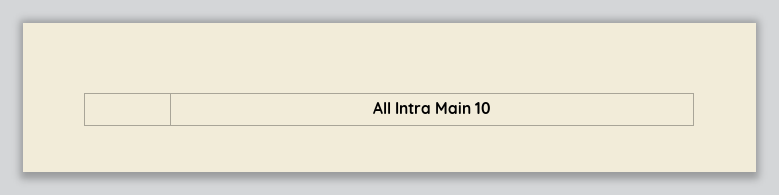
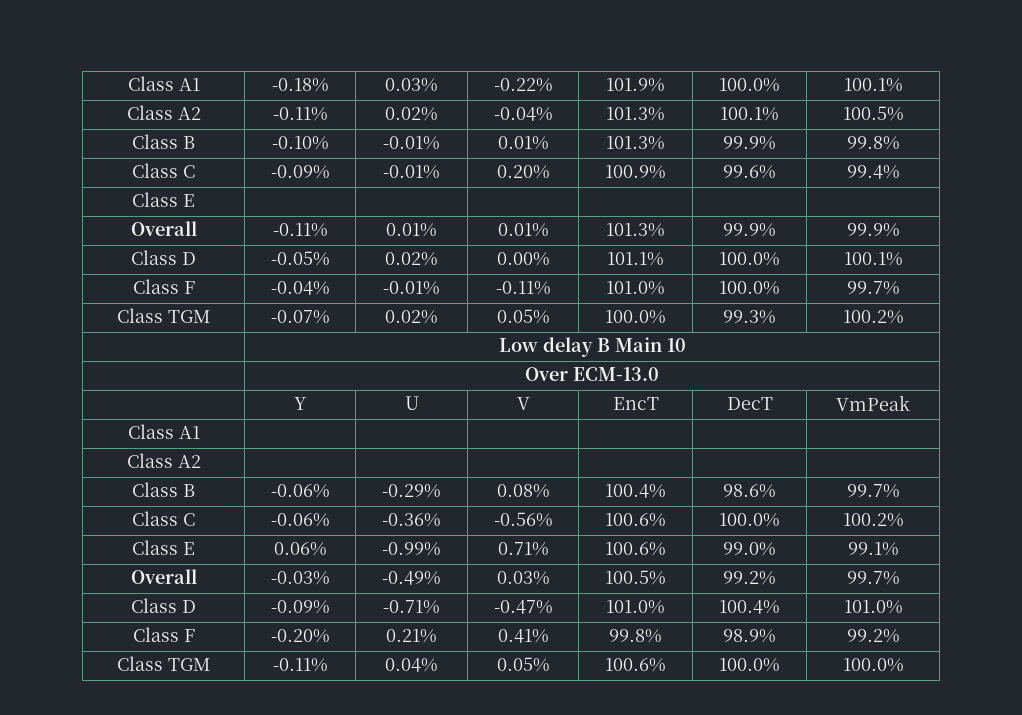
- | All Intra Main 10
+ Class A1 | -0.18% | 0.03% | -0.22% | 101.9% | 100.0% | 100.1%
+ Class A2 | -0.11% | 0.02% | -0.04% | 101.3% | 100.1% | 100.5%
+ Class B | -0.10% | -0.01% | 0.01% | 101.3% | 99.9% | 99.8%
+ Class C | -0.09% | -0.01% | 0.20% | 100.9% | 99.6% | 99.4%
+ Class E | | | | | |
+ Overall | -0.11% | 0.01% | 0.01% | 101.3% | 99.9% | 99.9%
+ Class D | -0.05% | 0.02% | 0.00% | 101.1% | 100.0% | 100.1%
+ Class F | -0.04% | -0.01% | -0.11% | 101.0% | 100.0% | 99.7%
+ Class TGM | -0.07% | 0.02% | 0.05% | 100.0% | 99.3% | 100.2%
+ | Low delay B Main 10
+ | Over ECM-13.0
+ | Y | U | V | EncT | DecT | VmPeak
+ Class A1 | | | | | |
+ Class A2 | | | | | |
+ Class B | -0.06% | -0.29% | 0.08% | 100.4% | 98.6% | 99.7%
+ Class C | -0.06% | -0.36% | -0.56% | 100.6% | 100.0% | 100.2%
+ Class E | 0.06% | -0.99% | 0.71% | 100.6% | 99.0% | 99.1%
+ Overall | -0.03% | -0.49% | 0.03% | 100.5% | 99.2% | 99.7%
+ Class D | -0.09% | -0.71% | -0.47% | 101.0% | 100.4% | 101.0%
+ Class F | -0.20% | 0.21% | 0.41% | 99.8% | 98.9% | 99.2%
+ Class TGM | -0.11% | 0.04% | 0.05% | 100.6% | 100.0% | 100.0%

